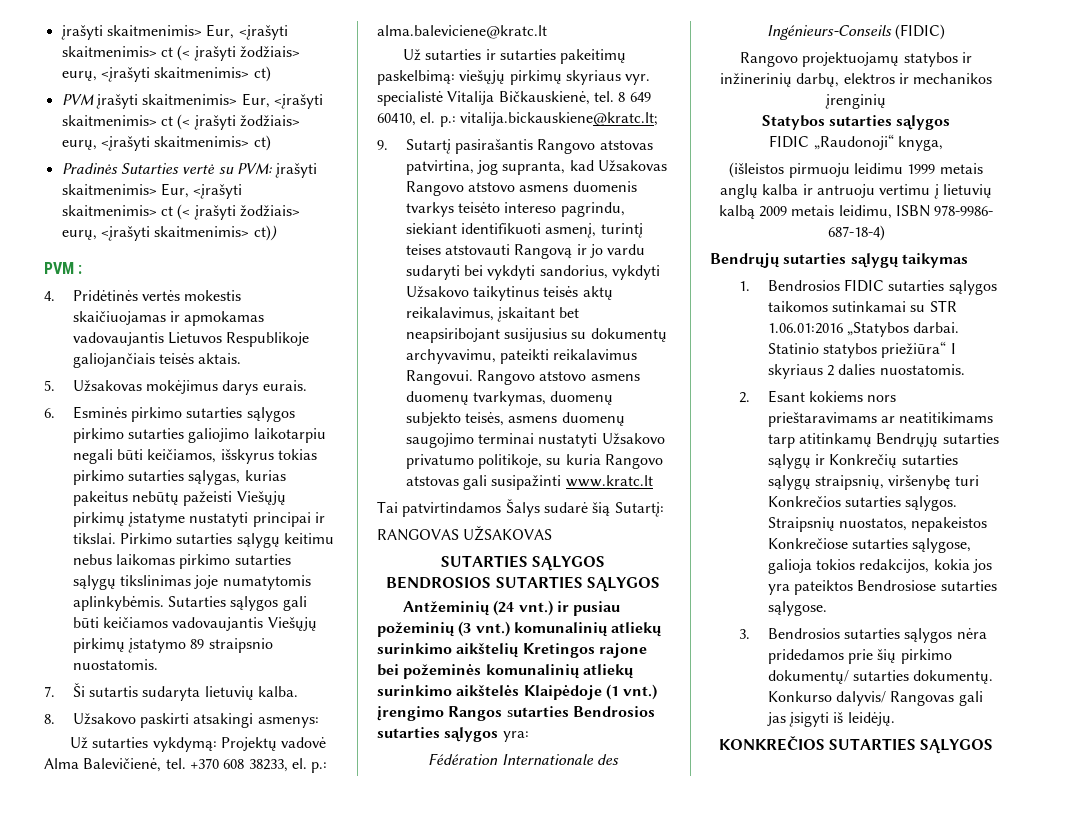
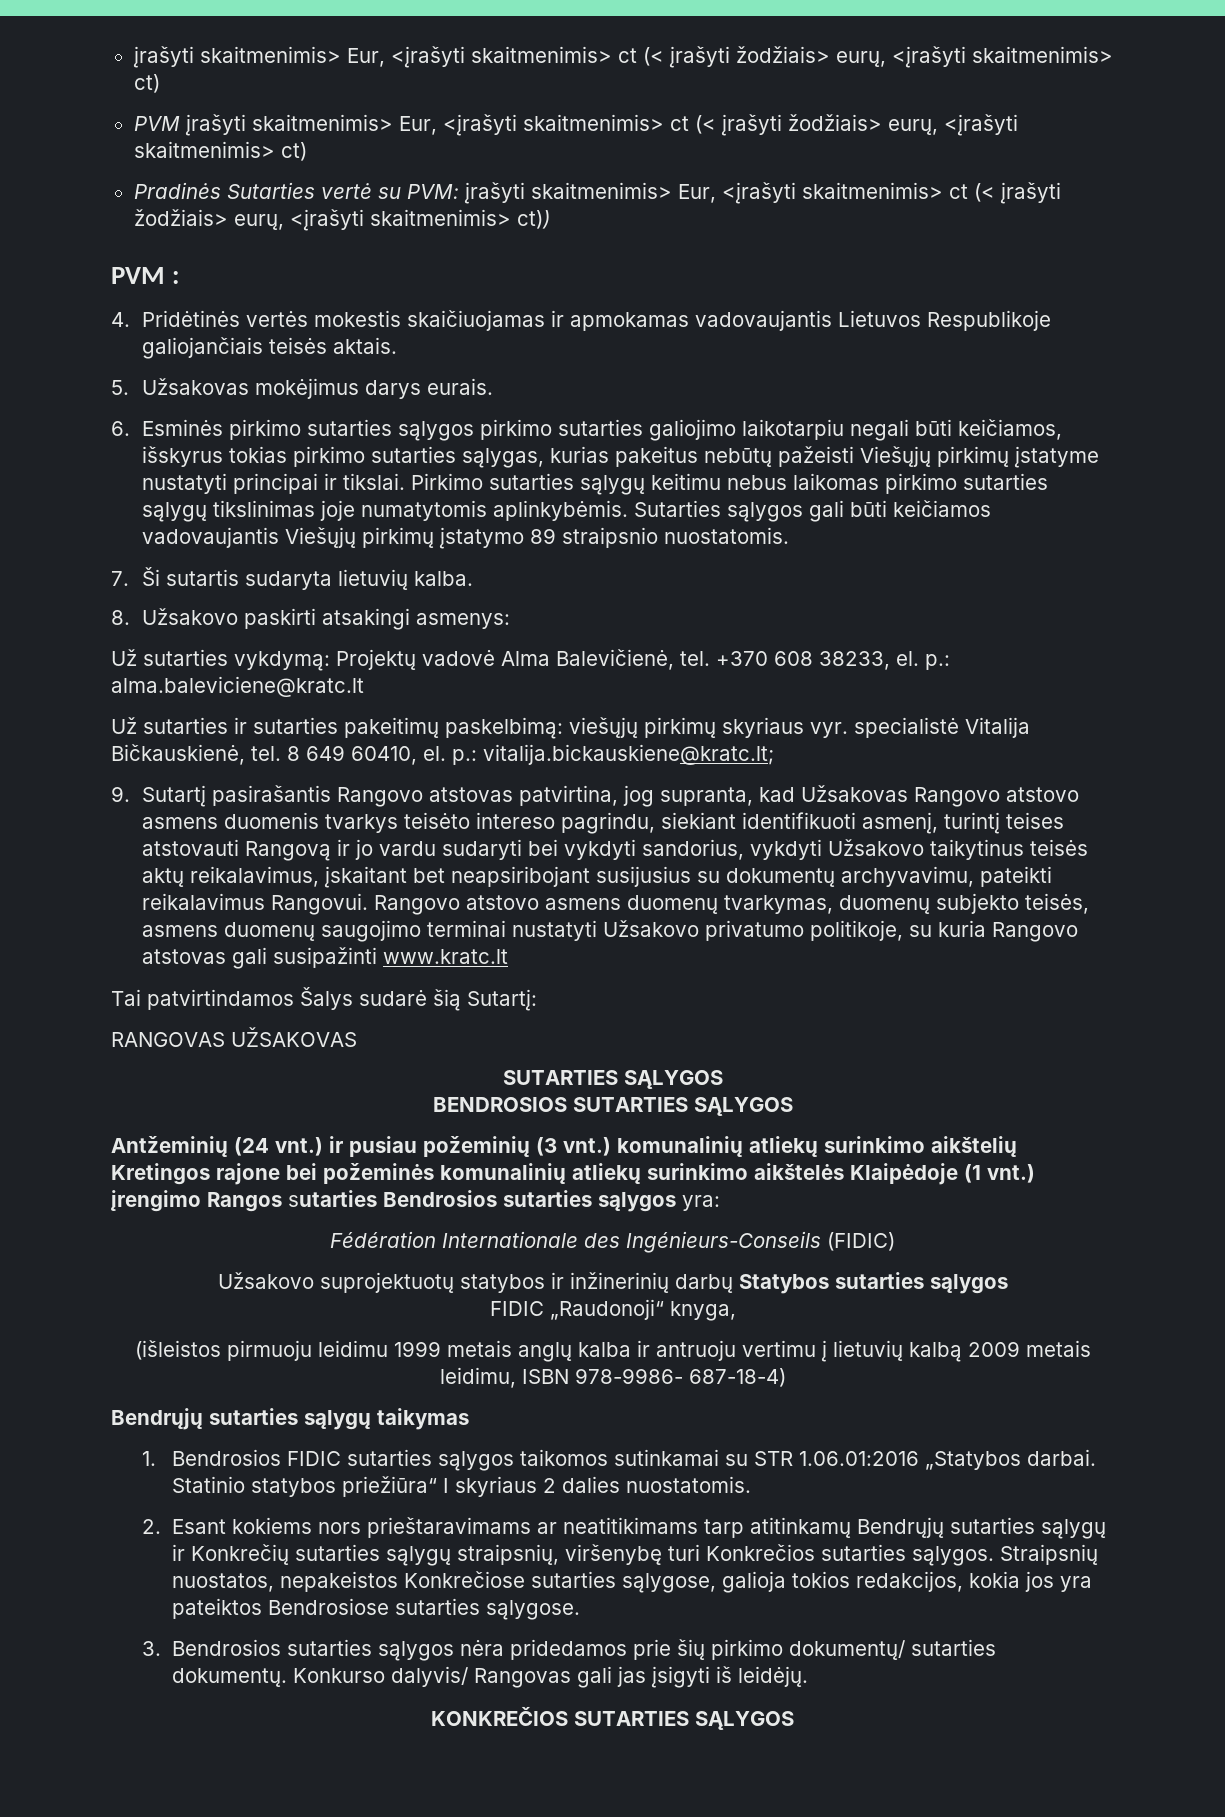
- Rangovo projektuojamų statybos ir inžinerinių darbų, elektros ir mechanikos įrenginių
- Statybos sutarties sąlygos
+ Užsakovo suprojektuotų statybos ir inžinerinių darbų Statybos sutarties sąlygos

